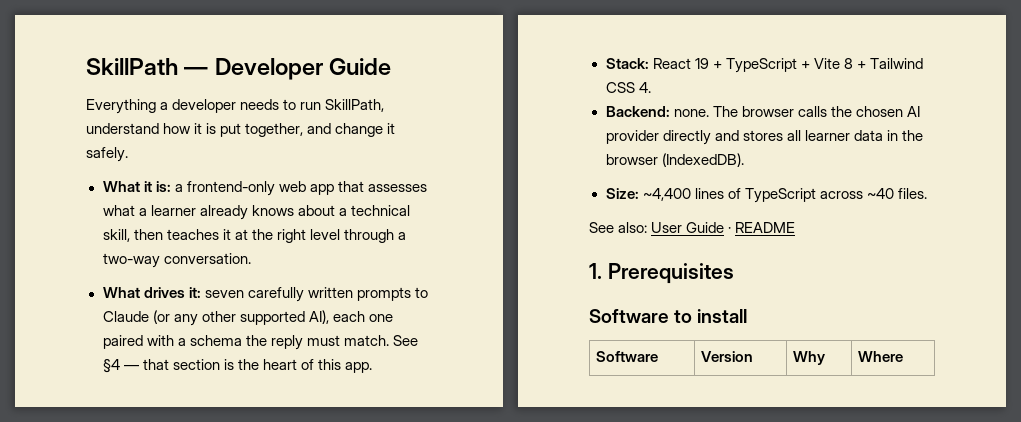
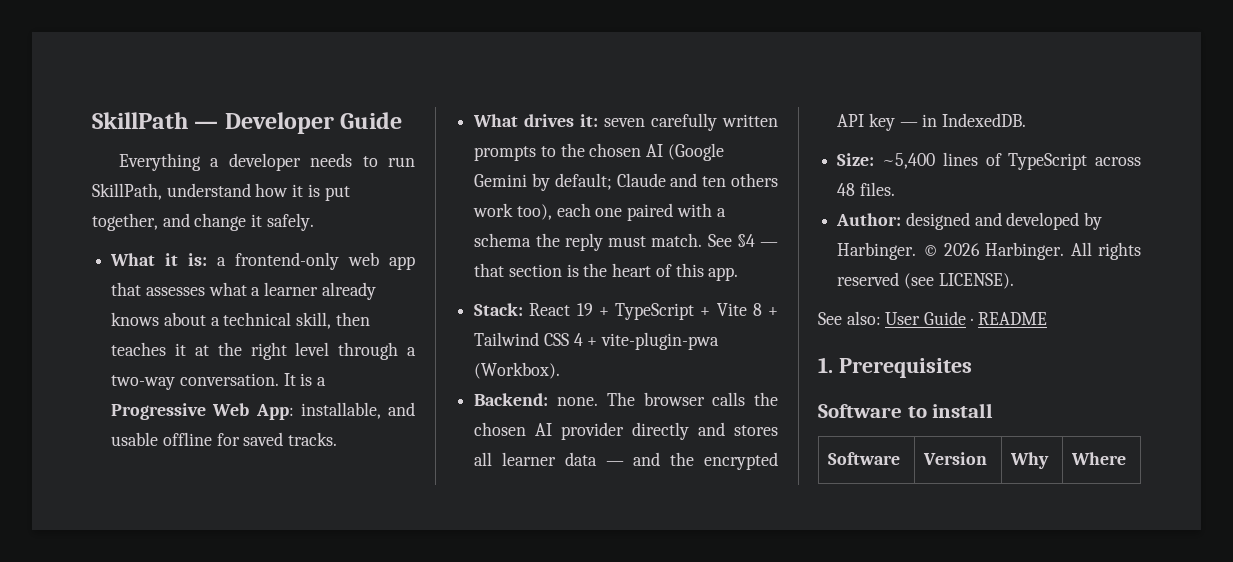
+ It is a Progressive Web App: installable, and usable offline for saved tracks.
- What drives it: seven carefully written prompts to Claude (or any other supported AI), each one paired with a schema the reply must match.
+ What drives it: seven carefully written prompts to the chosen AI (Google Gemini by default; Claude and ten others work too), each one paired with a schema the reply must match.
- Stack: React 19 + TypeScript + Vite 8 + Tailwind CSS 4.
+ Stack: React 19 + TypeScript + Vite 8 + Tailwind CSS 4 + vite-plugin-pwa (Workbox).
- The browser calls the chosen AI provider directly and stores all learner data in the browser (IndexedDB).
+ The browser calls the chosen AI provider directly and stores all learner data — and the encrypted API key — in IndexedDB.
- Size: ~4,400 lines of TypeScript across ~40 files.
+ Size: ~5,400 lines of TypeScript across 48 files.
+ Author: designed and developed by Harbinger. © 2026 Harbinger. All rights reserved (see LICENSE).

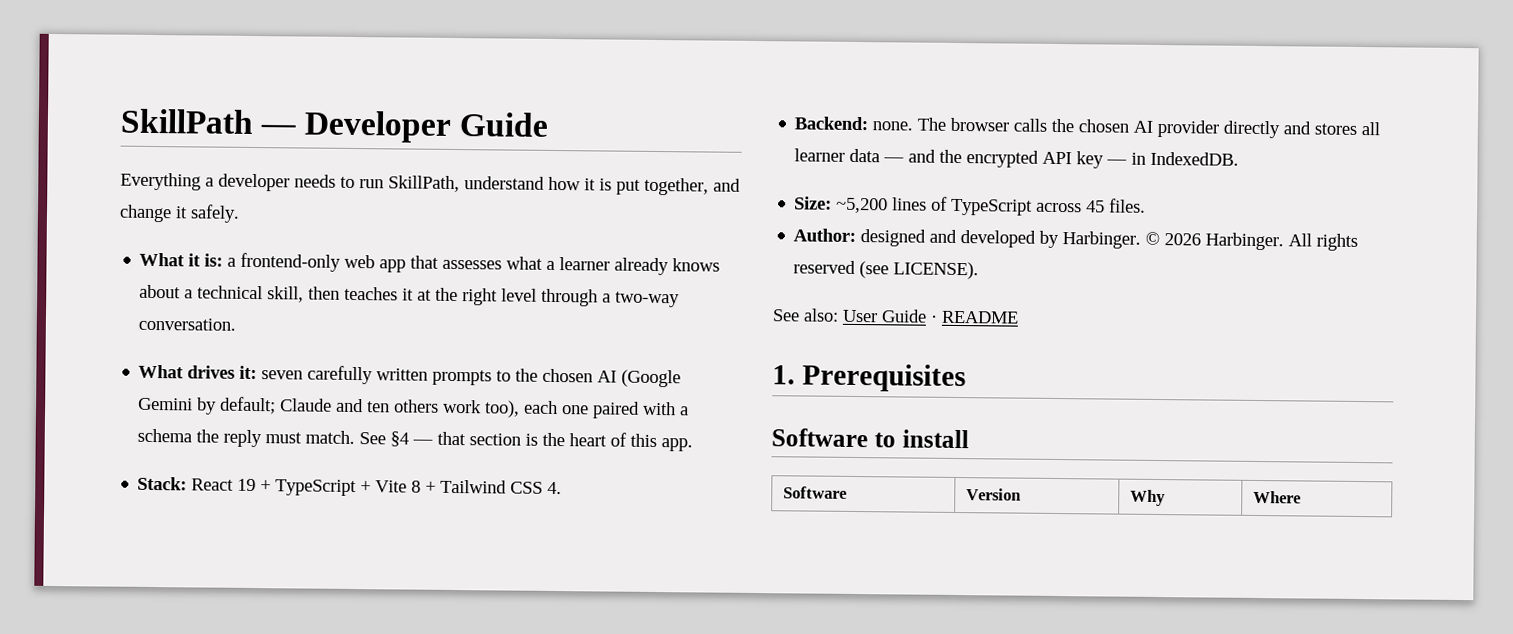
- It is a Progressive Web App: installable, and usable offline for saved tracks.
- Stack: React 19 + TypeScript + Vite 8 + Tailwind CSS 4 + vite-plugin-pwa (Workbox).
+ Stack: React 19 + TypeScript + Vite 8 + Tailwind CSS 4.
- Size: ~5,400 lines of TypeScript across 48 files.
+ Size: ~5,200 lines of TypeScript across 45 files.

